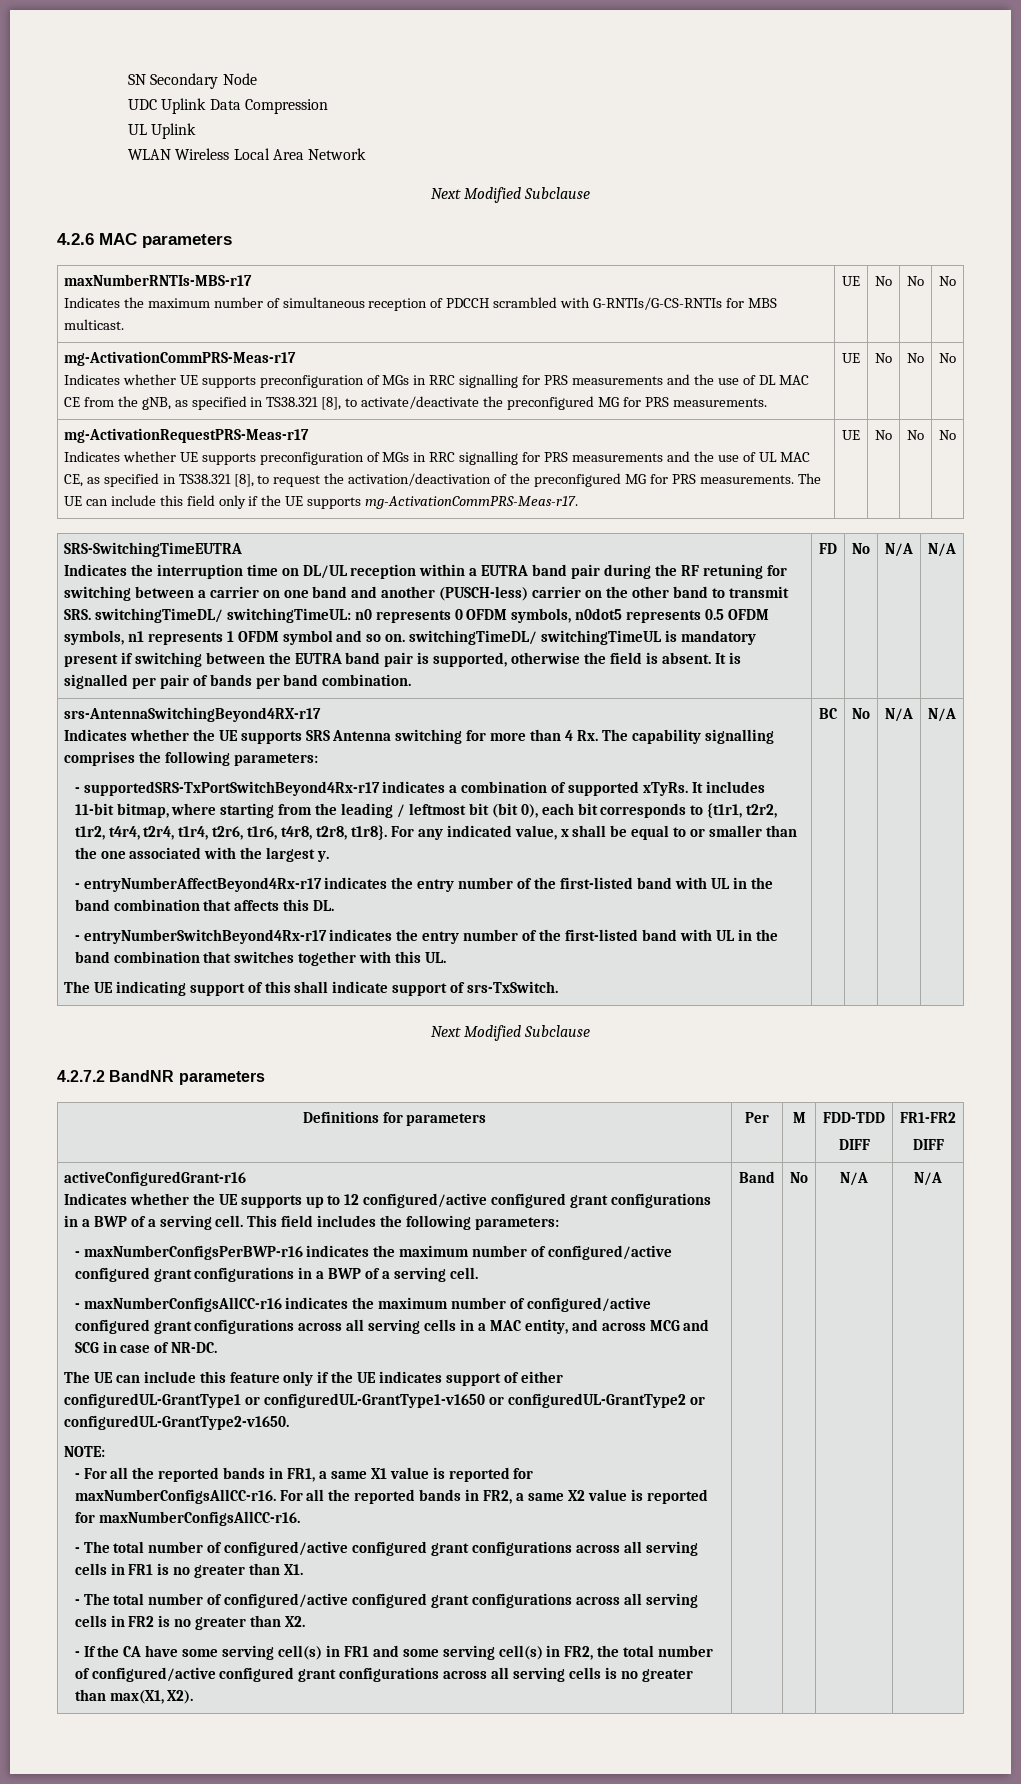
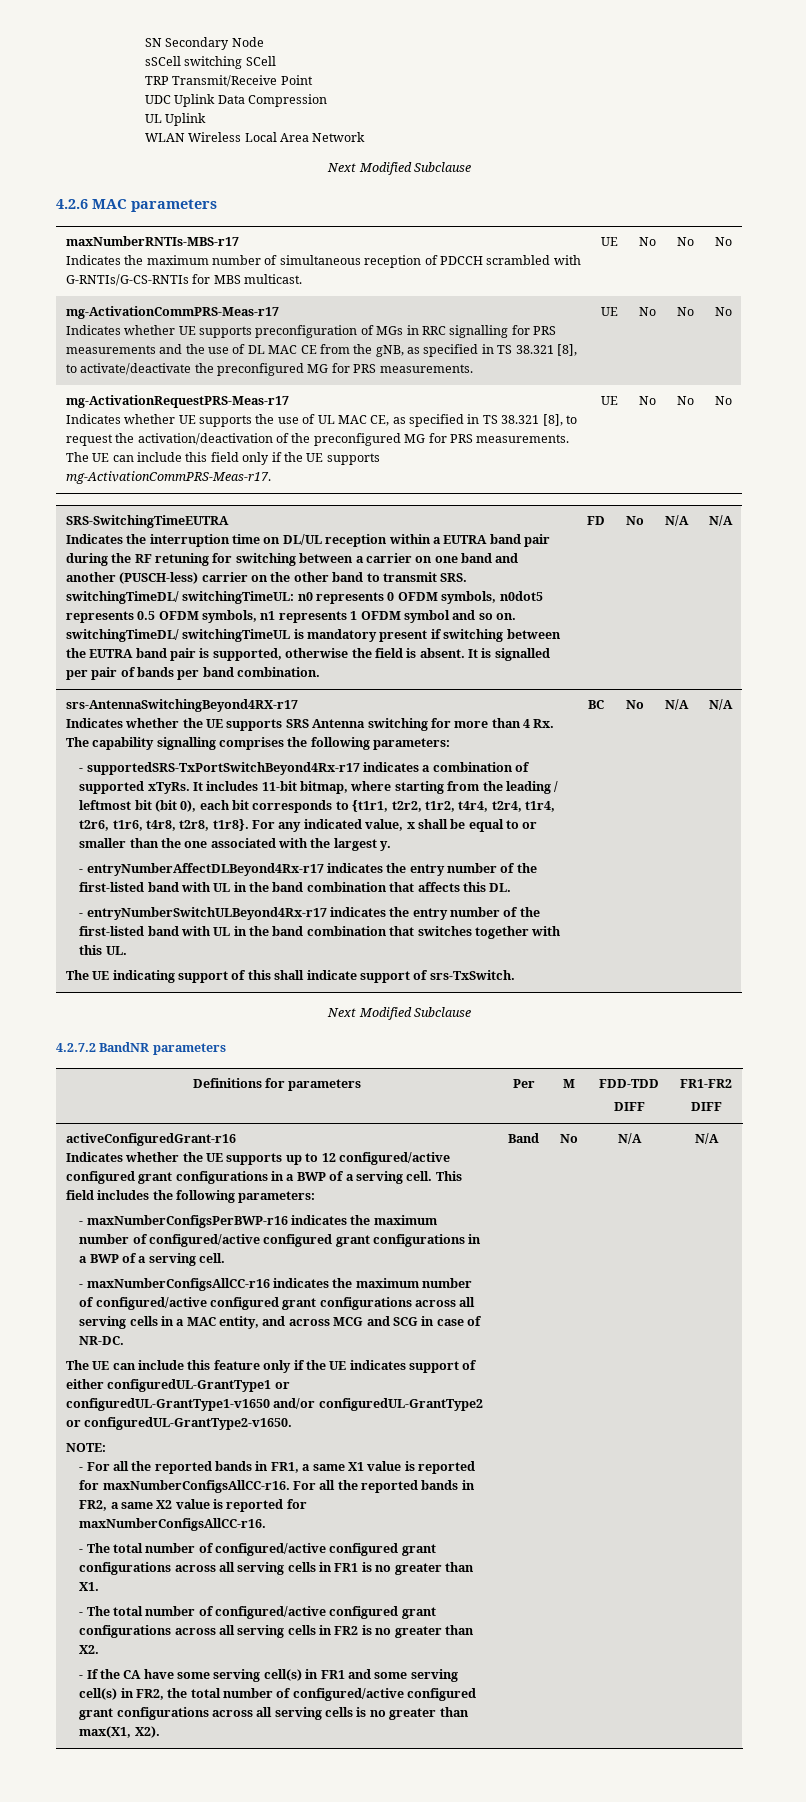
+ sSCell switching SCell
+ TRP Transmit/Receive Point
- Indicates whether UE supports preconfiguration of MGs in RRC signalling for PRS measurements and the use of DL MAC CE from the gNB, as specified in TS38.321 [8], to activate/deactivate the preconfigured MG for PRS measurements.
+ Indicates whether UE supports preconfiguration of MGs in RRC signalling for PRS measurements and the use of DL MAC CE from the gNB, as specified in TS 38.321 [8], to activate/deactivate the preconfigured MG for PRS measurements.
- Indicates whether UE supports preconfiguration of MGs in RRC signalling for PRS measurements and the use of UL MAC CE, as specified in TS38.321 [8], to request the activation/deactivation of the preconfigured MG for PRS measurements.
+ Indicates whether UE supports the use of UL MAC CE, as specified in TS 38.321 [8], to request the activation/deactivation of the preconfigured MG for PRS measurements.
- - entryNumberAffectBeyond4Rx-r17 indicates the entry number of the first-listed band with UL in the band combination that affects this DL.
+ - entryNumberAffectDLBeyond4Rx-r17 indicates the entry number of the first-listed band with UL in the band combination that affects this DL.
- - entryNumberSwitchBeyond4Rx-r17 indicates the entry number of the first-listed band with UL in the band combination that switches together with this UL.
+ - entryNumberSwitchULBeyond4Rx-r17 indicates the entry number of the first-listed band with UL in the band combination that switches together with this UL.
- The UE can include this feature only if the UE indicates support of either configuredUL-GrantType1 or configuredUL-GrantType1-v1650 or configuredUL-GrantType2 or configuredUL-GrantType2-v1650.
+ The UE can include this feature only if the UE indicates support of either configuredUL-GrantType1 or configuredUL-GrantType1-v1650 and/or configuredUL-GrantType2 or configuredUL-GrantType2-v1650.

